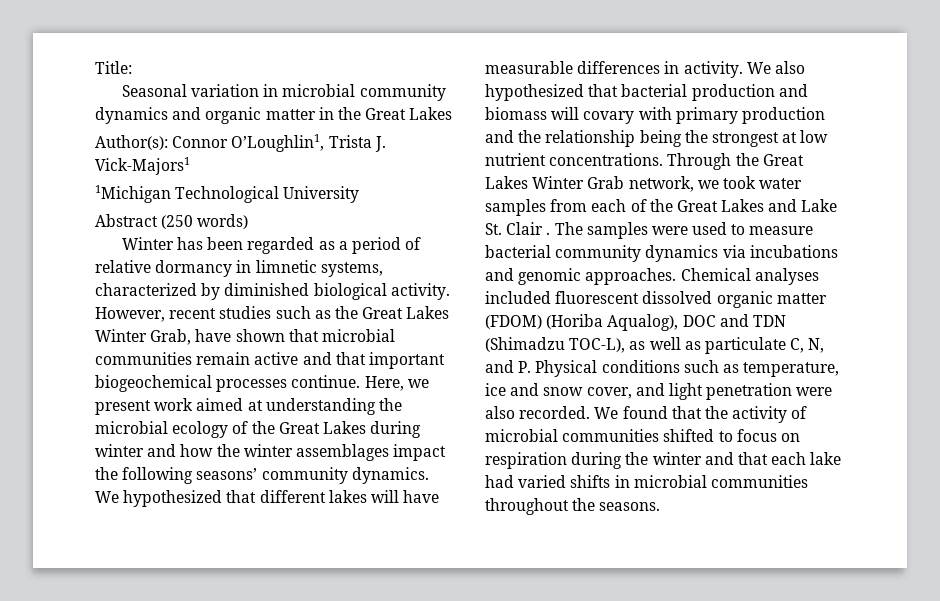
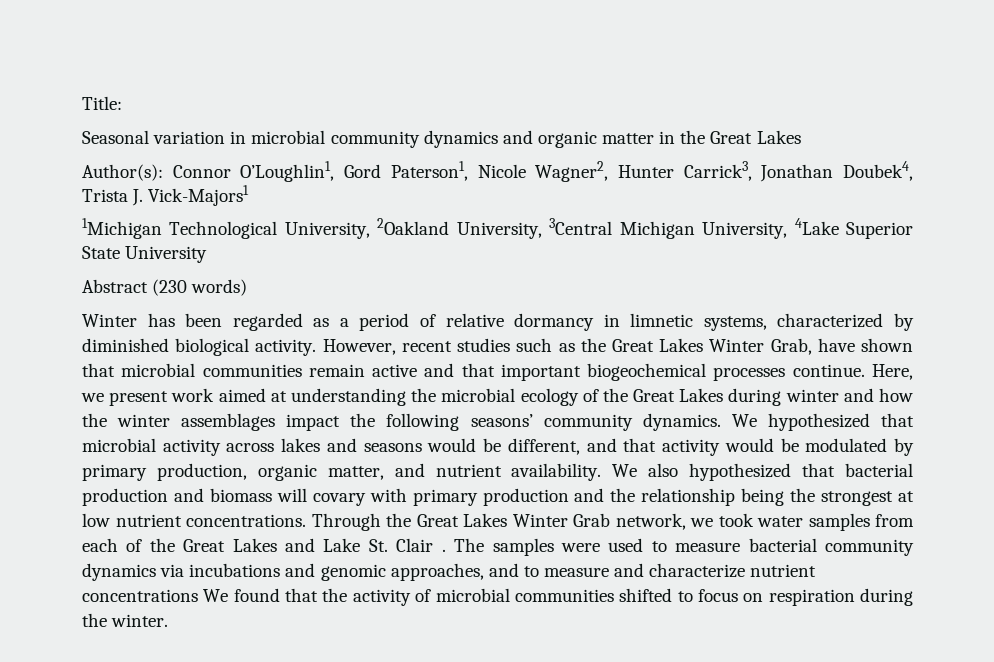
- Author(s): Connor O’Loughlin1, Trista J. Vick-Majors1
+ Author(s): Connor O’Loughlin1, Gord Paterson1, Nicole Wagner2, Hunter Carrick3, Jonathan Doubek4, Trista J. Vick-Majors1
- 1Michigan Technological University
+ 1Michigan Technological University, 2Oakland University, 3Central Michigan University, 4Lake Superior State University
- Abstract (250 words)
+ Abstract (230 words)
- We hypothesized that different lakes will have measurable differences in activity.
+ We hypothesized that microbial activity across lakes and seasons would be different, and that activity would be modulated by primary production, organic matter, and nutrient availability.
- The samples were used to measure bacterial community dynamics via incubations and genomic approaches. Chemical analyses included fluorescent dissolved organic matter (FDOM) (Horiba Aqualog), DOC and TDN (Shimadzu TOC-L), as well as particulate C, N, and P. Physical conditions such as temperature, ice and snow cover, and light penetration were also recorded. We found that the activity of microbial communities shifted to focus on respiration during the winter and that each lake had varied shifts in microbial communities throughout the seasons.
+ The samples were used to measure bacterial community dynamics via incubations and genomic approaches, and to measure and characterize nutrient concentrations We found that the activity of microbial communities shifted to focus on respiration during the winter.

